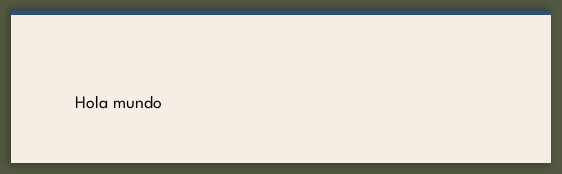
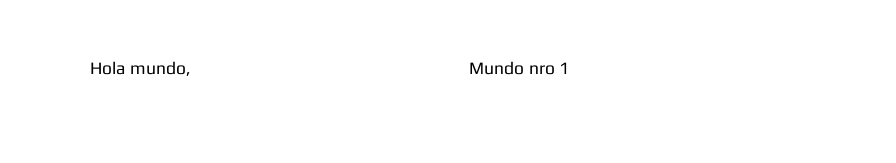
- Hola mundo
+ Hola mundo,
+ Mundo nro 1

